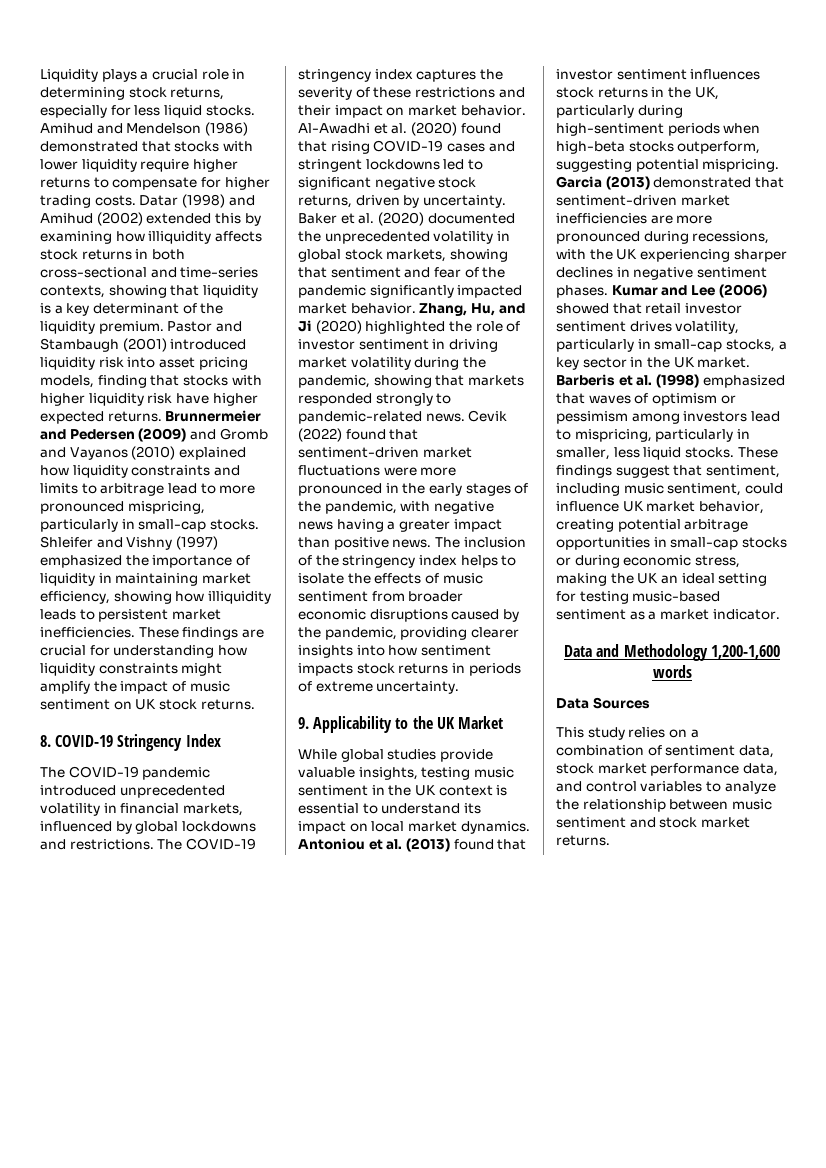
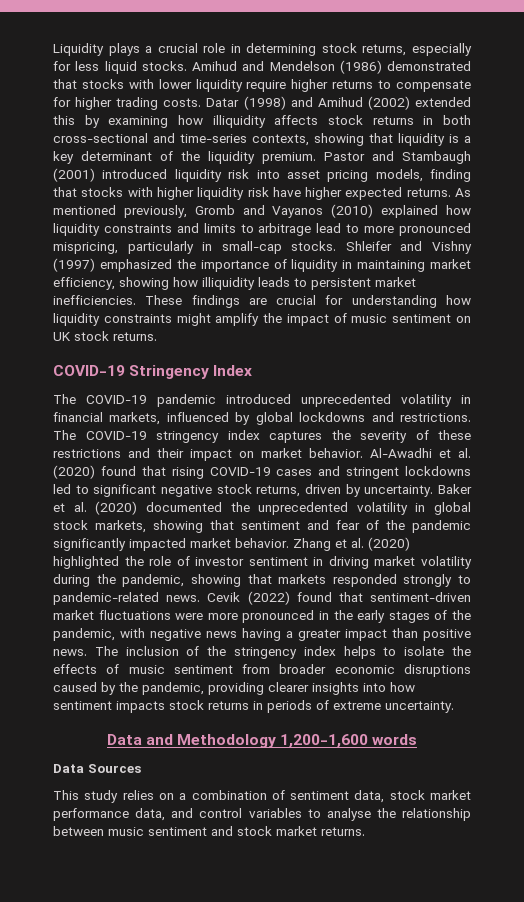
- Brunnermeier and Pedersen (2009) and Gromb and Vayanos (2010) explained how liquidity constraints and limits to arbitrage lead to more pronounced mispricing, particularly in small-cap stocks.
+ As mentioned previously, Gromb and Vayanos (2010) explained how liquidity constraints and limits to arbitrage lead to more pronounced mispricing, particularly in small-cap stocks.
- 8. COVID-19 Stringency Index
+ COVID-19 Stringency Index
- Zhang, Hu, and Ji (2020) highlighted the role of investor sentiment in driving market volatility during the pandemic, showing that markets responded strongly to pandemic-related news.
+ Zhang et al. (2020) highlighted the role of investor sentiment in driving market volatility during the pandemic, showing that markets responded strongly to pandemic-related news.
- 9. Applicability to the UK Market
- While global studies provide valuable insights, testing music sentiment in the UK context is essential to understand its impact on local market dynamics. Antoniou et al. (2013) found that investor sentiment influences stock returns in the UK, particularly during high-sentiment periods when high-beta stocks outperform, suggesting potential mispricing. Garcia (2013) demonstrated that sentiment-driven market inefficiencies are more pronounced during recessions, with the UK experiencing sharper declines in negative sentiment phases. Kumar and Lee (2006) showed that retail investor sentiment drives volatility, particularly in small-cap stocks, a key sector in the UK market. Barberis et al. (1998) emphasized that waves of optimism or pessimism among investors lead to mispricing, particularly in smaller, less liquid stocks. These findings suggest that sentiment, including music sentiment, could influence UK market behavior, creating potential arbitrage opportunities in small-cap stocks or during economic stress, making the UK an ideal setting for testing music-based sentiment as a market indicator.
- This study relies on a combination of sentiment data, stock market performance data, and control variables to analyze the relationship between music sentiment and stock market returns.
+ This study relies on a combination of sentiment data, stock market performance data, and control variables to analyse the relationship between music sentiment and stock market returns.

